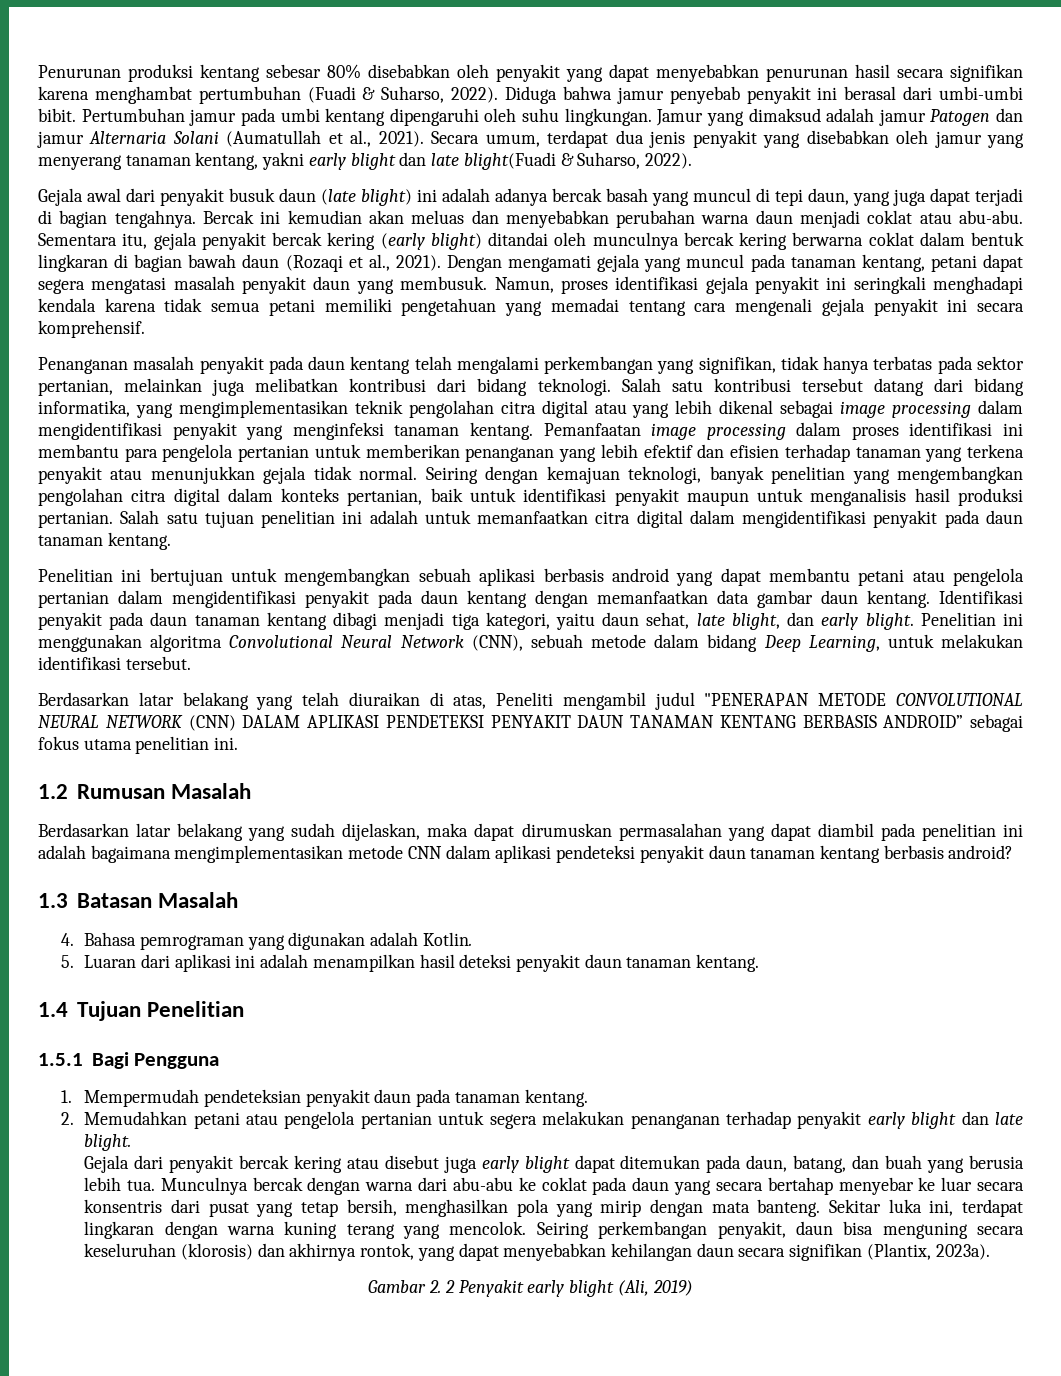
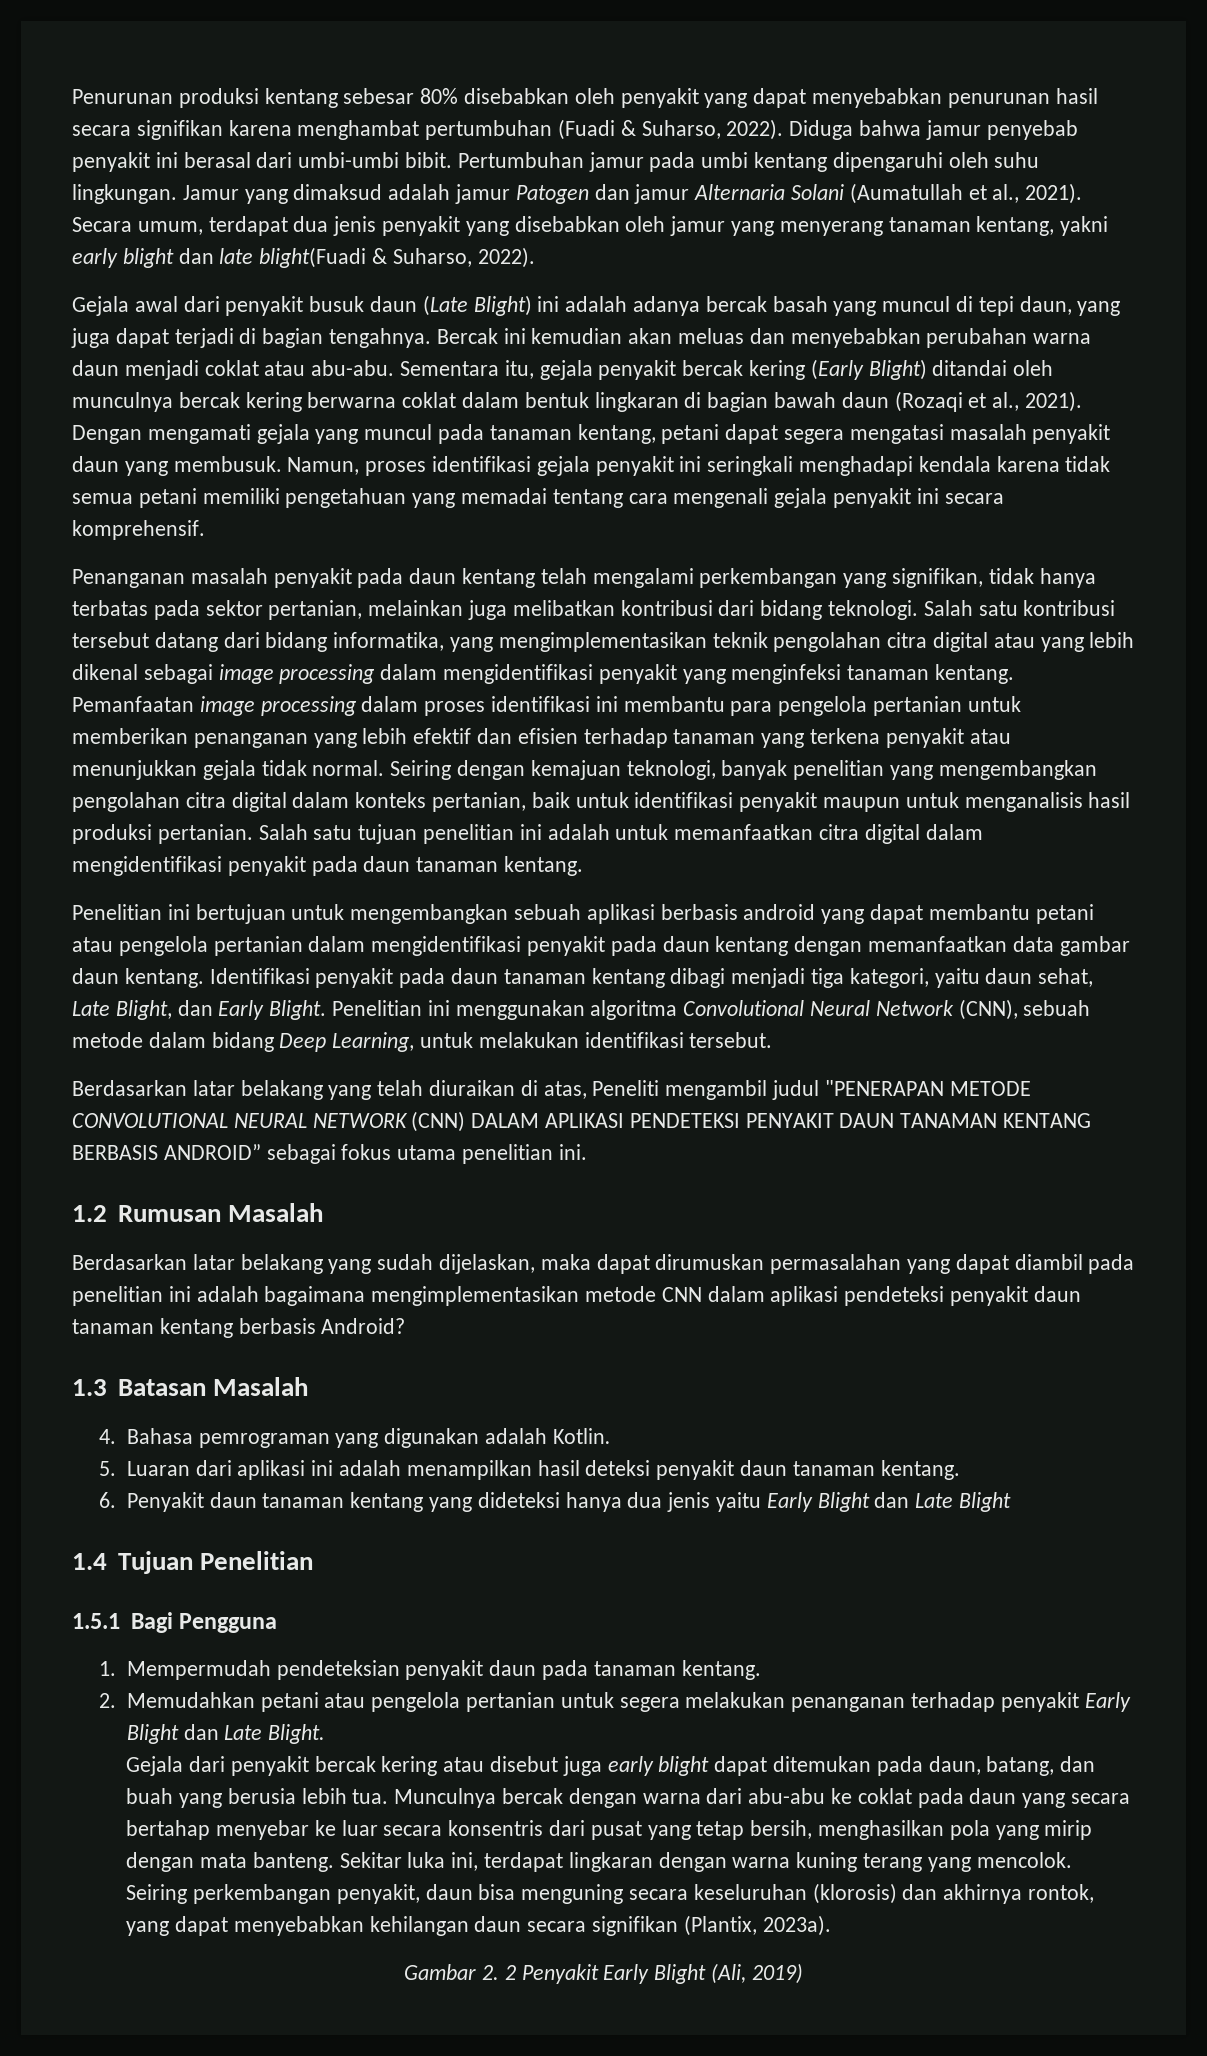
- Gejala awal dari penyakit busuk daun (late blight) ini adalah adanya bercak basah yang muncul di tepi daun, yang juga dapat terjadi di bagian tengahnya.
+ Gejala awal dari penyakit busuk daun (Late Blight) ini adalah adanya bercak basah yang muncul di tepi daun, yang juga dapat terjadi di bagian tengahnya.
- Sementara itu, gejala penyakit bercak kering (early blight) ditandai oleh munculnya bercak kering berwarna coklat dalam bentuk lingkaran di bagian bawah daun (Rozaqi et al., 2021).
+ Sementara itu, gejala penyakit bercak kering (Early Blight) ditandai oleh munculnya bercak kering berwarna coklat dalam bentuk lingkaran di bagian bawah daun (Rozaqi et al., 2021).
- Identifikasi penyakit pada daun tanaman kentang dibagi menjadi tiga kategori, yaitu daun sehat, late blight, dan early blight.
+ Identifikasi penyakit pada daun tanaman kentang dibagi menjadi tiga kategori, yaitu daun sehat, Late Blight, dan Early Blight.
- Berdasarkan latar belakang yang sudah dijelaskan, maka dapat dirumuskan permasalahan yang dapat diambil pada penelitian ini adalah bagaimana mengimplementasikan metode CNN dalam aplikasi pendeteksi penyakit daun tanaman kentang berbasis android?
+ Berdasarkan latar belakang yang sudah dijelaskan, maka dapat dirumuskan permasalahan yang dapat diambil pada penelitian ini adalah bagaimana mengimplementasikan metode CNN dalam aplikasi pendeteksi penyakit daun tanaman kentang berbasis Android?
+ 6. Penyakit daun tanaman kentang yang dideteksi hanya dua jenis yaitu Early Blight dan Late Blight
- 2. Memudahkan petani atau pengelola pertanian untuk segera melakukan penanganan terhadap penyakit early blight dan late blight.
+ 2. Memudahkan petani atau pengelola pertanian untuk segera melakukan penanganan terhadap penyakit Early Blight dan Late Blight.
- Gambar 2. 2 Penyakit early blight (Ali, 2019)
+ Gambar 2. 2 Penyakit Early Blight (Ali, 2019)

